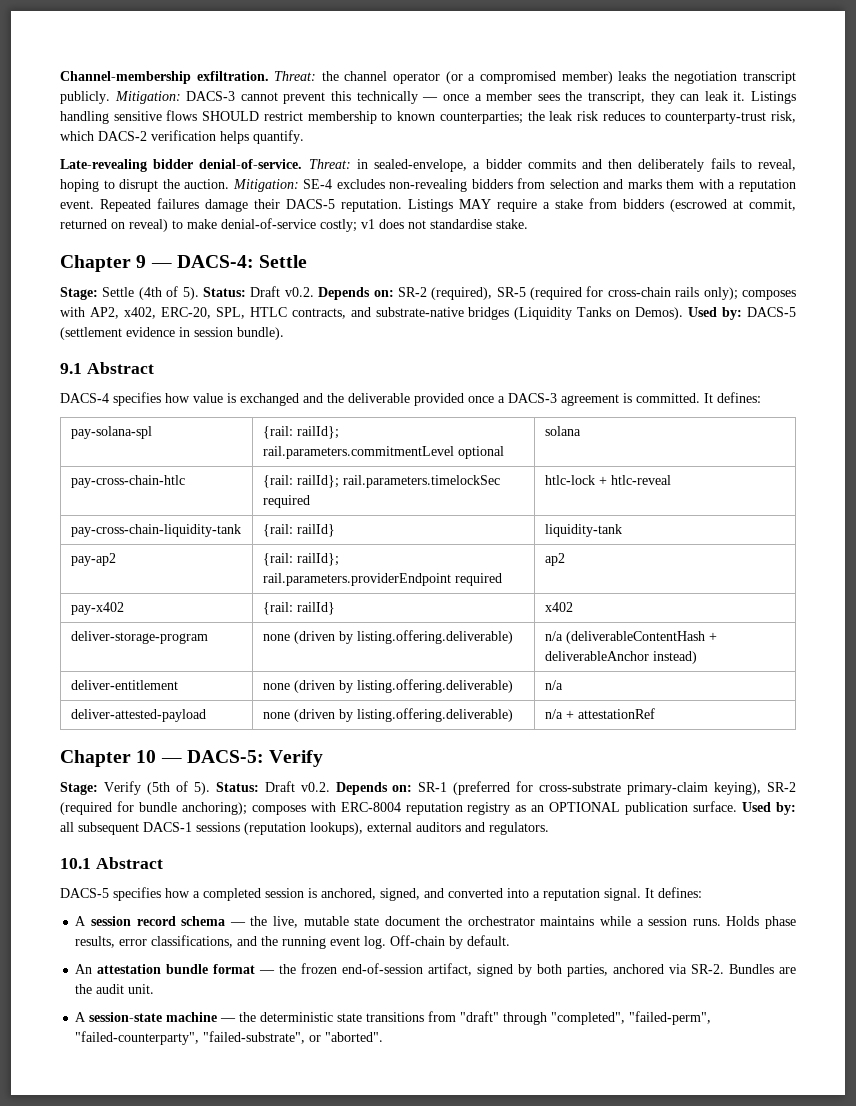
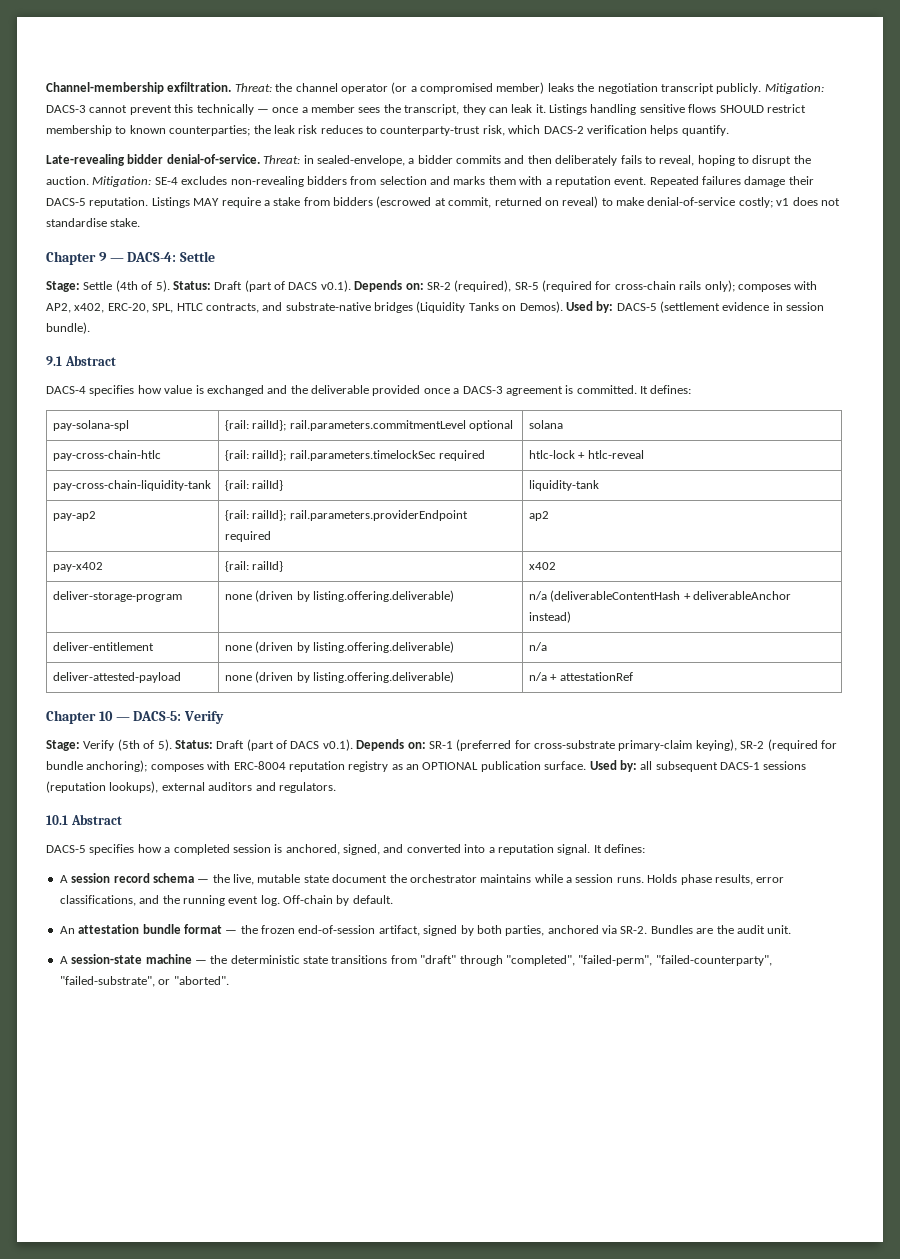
- Status: Draft v0.2. Depends on: SR-2 (required), SR-5 (required for cross-chain rails only); composes with AP2, x402, ERC-20, SPL, HTLC contracts, and substrate-native bridges (Liquidity Tanks on Demos).
+ Status: Draft (part of DACS v0.1). Depends on: SR-2 (required), SR-5 (required for cross-chain rails only); composes with AP2, x402, ERC-20, SPL, HTLC contracts, and substrate-native bridges (Liquidity Tanks on Demos).
- Status: Draft v0.2. Depends on: SR-1 (preferred for cross-substrate primary-claim keying), SR-2 (required for bundle anchoring); composes with ERC-8004 reputation registry as an OPTIONAL publication surface.
+ Status: Draft (part of DACS v0.1). Depends on: SR-1 (preferred for cross-substrate primary-claim keying), SR-2 (required for bundle anchoring); composes with ERC-8004 reputation registry as an OPTIONAL publication surface.

